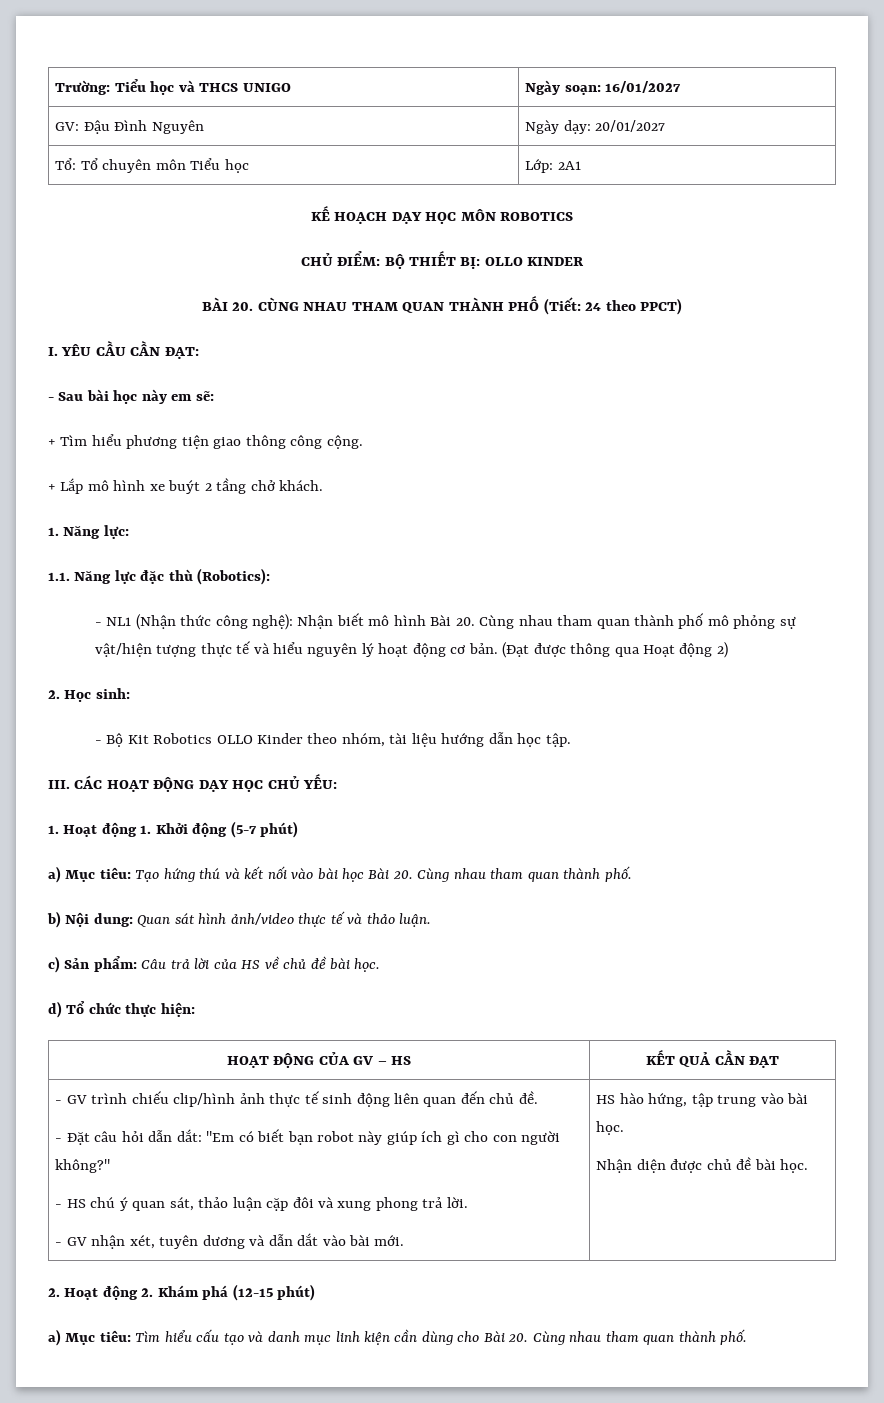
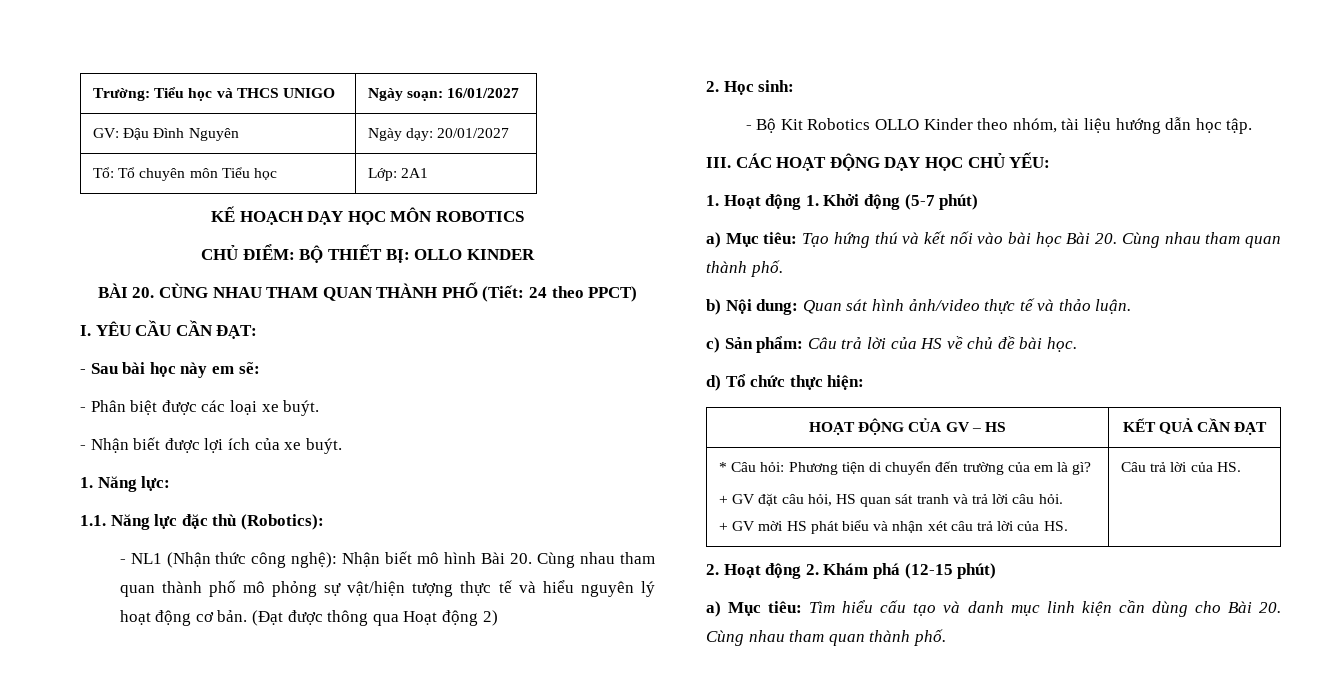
- + Tìm hiểu phương tiện giao thông công cộng.
- + Lắp mô hình xe buýt 2 tầng chở khách.
+ - Phân biệt được các loại xe buýt.
+ - Nhận biết được lợi ích của xe buýt.
- - GV trình chiếu clip/hình ảnh thực tế sinh động liên quan đến chủ đề.
- - Đặt câu hỏi dẫn dắt: "Em có biết bạn robot này giúp ích gì cho con người không?"
- - HS chú ý quan sát, thảo luận cặp đôi và xung phong trả lời.
- - GV nhận xét, tuyên dương và dẫn dắt vào bài mới. | HS hào hứng, tập trung vào bài học.
- Nhận diện được chủ đề bài học.
+ * Câu hỏi: Phương tiện di chuyển đến trường của em là gì?
+ + GV đặt câu hỏi, HS quan sát tranh và trả lời câu hỏi.
+ + GV mời HS phát biểu và nhận xét câu trả lời của HS. | Câu trả lời của HS.

